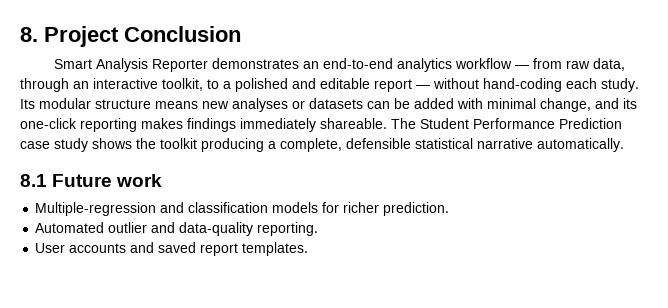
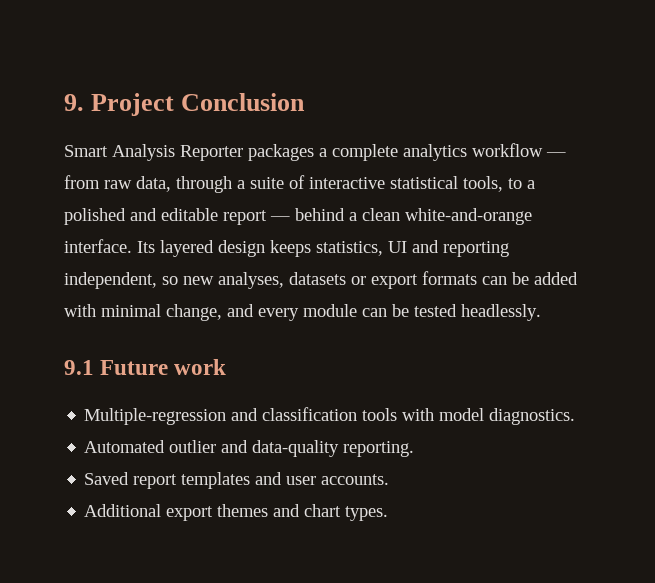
- 8. Project Conclusion
+ 9. Project Conclusion
- Smart Analysis Reporter demonstrates an end-to-end analytics workflow — from raw data, through an interactive toolkit, to a polished and editable report — without hand-coding each study. Its modular structure means new analyses or datasets can be added with minimal change, and its one-click reporting makes findings immediately shareable. The Student Performance Prediction case study shows the toolkit producing a complete, defensible statistical narrative automatically.
- 8.1 Future work
+ Smart Analysis Reporter packages a complete analytics workflow — from raw data, through a suite of interactive statistical tools, to a polished and editable report — behind a clean white-and-orange interface. Its layered design keeps statistics, UI and reporting independent, so new analyses, datasets or export formats can be added with minimal change, and every module can be tested headlessly.
+ 9.1 Future work
- Multiple-regression and classification models for richer prediction.
+ Multiple-regression and classification tools with model diagnostics.
- User accounts and saved report templates.
+ Saved report templates and user accounts.
+ Additional export themes and chart types.

